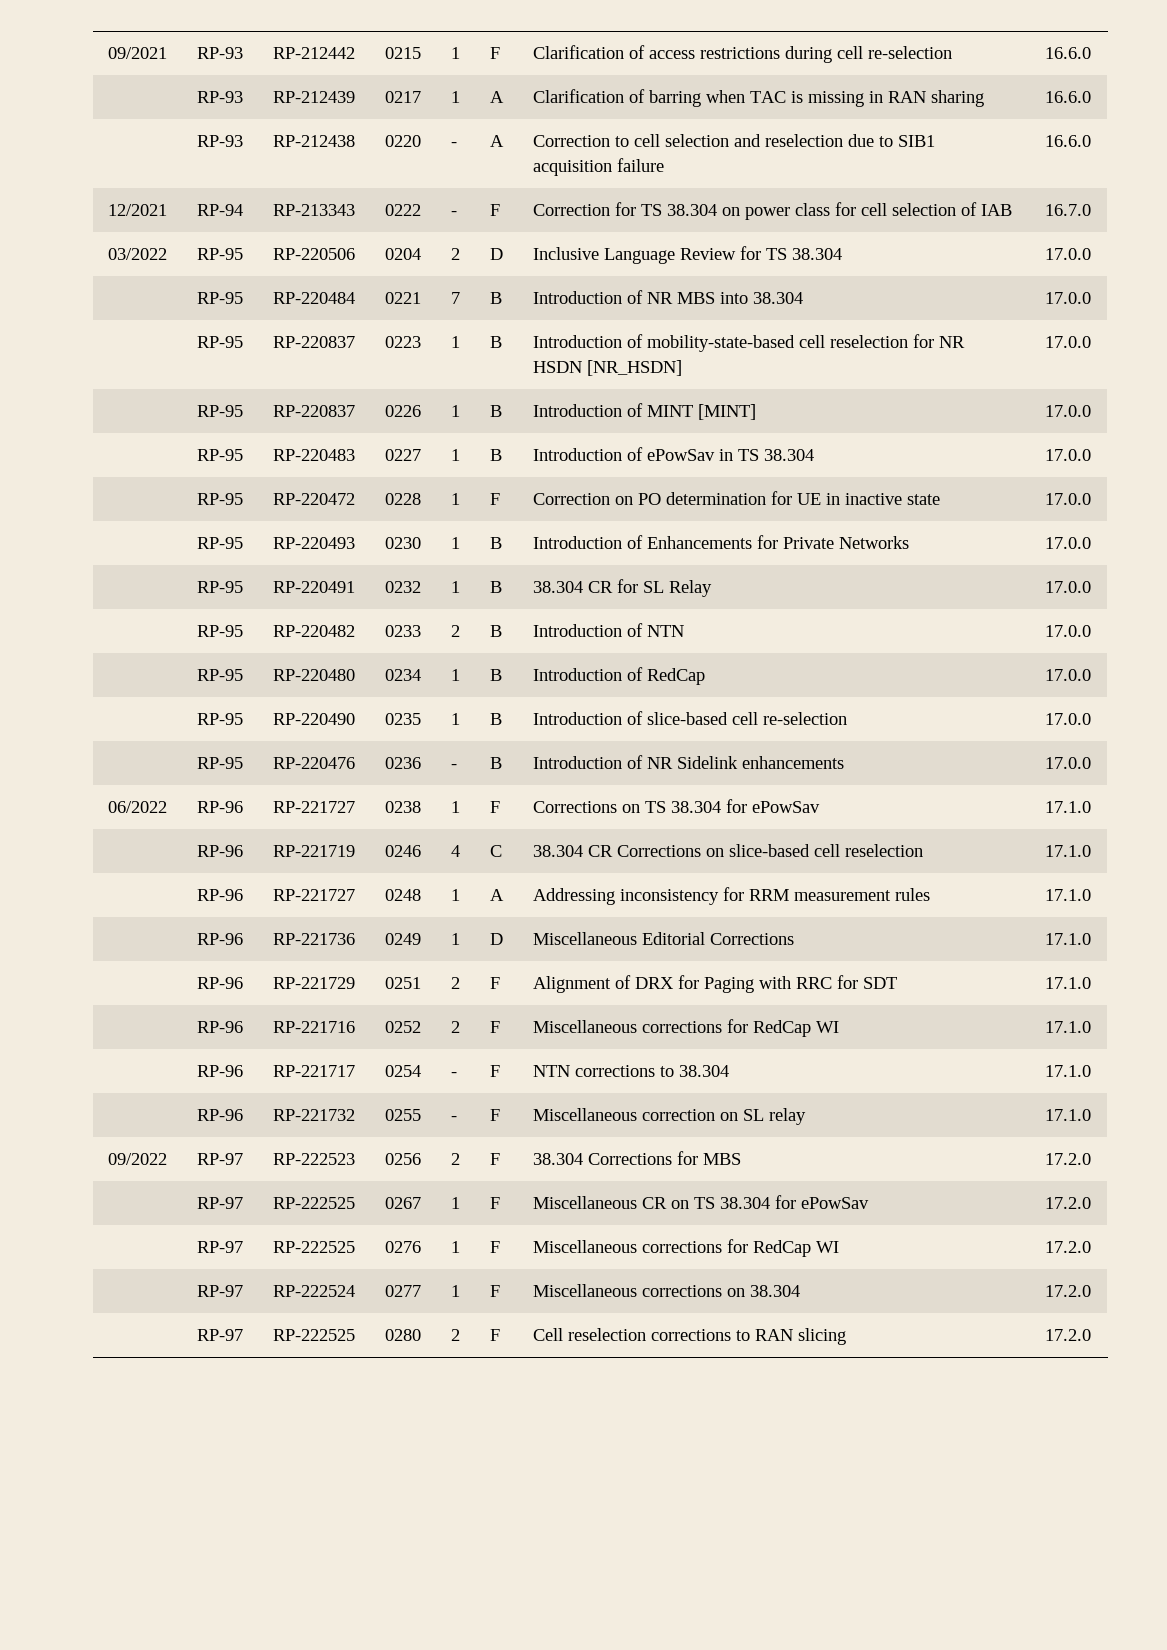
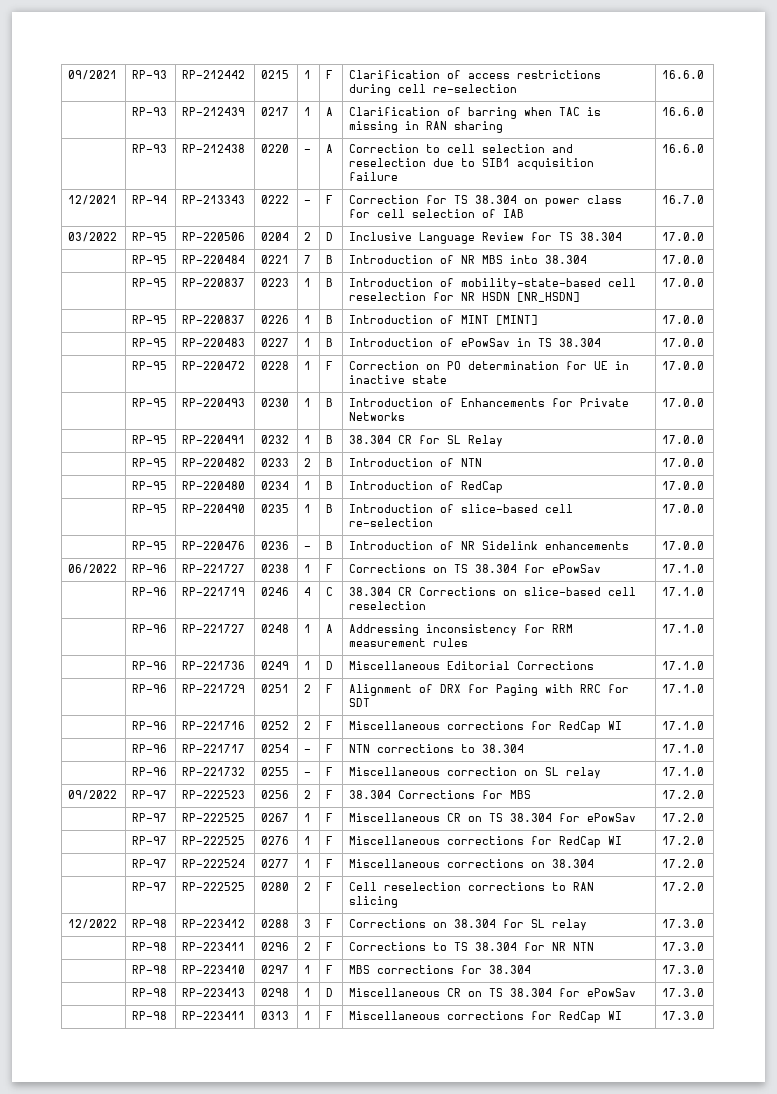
+ 12/2022 | RP-98 | RP-223412 | 0288 | 3 | F | Corrections on 38.304 for SL relay | 17.3.0
+ | RP-98 | RP-223411 | 0296 | 2 | F | Corrections to TS 38.304 for NR NTN | 17.3.0
+ | RP-98 | RP-223410 | 0297 | 1 | F | MBS corrections for 38.304 | 17.3.0
+ | RP-98 | RP-223413 | 0298 | 1 | D | Miscellaneous CR on TS 38.304 for ePowSav | 17.3.0
+ | RP-98 | RP-223411 | 0313 | 1 | F | Miscellaneous corrections for RedCap WI | 17.3.0

